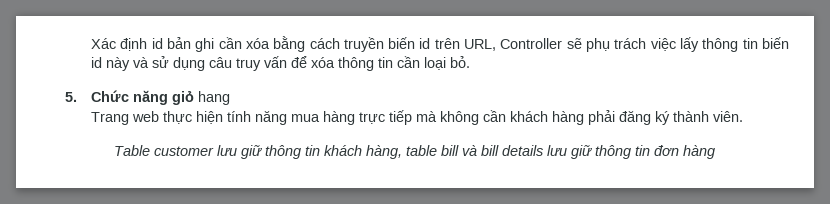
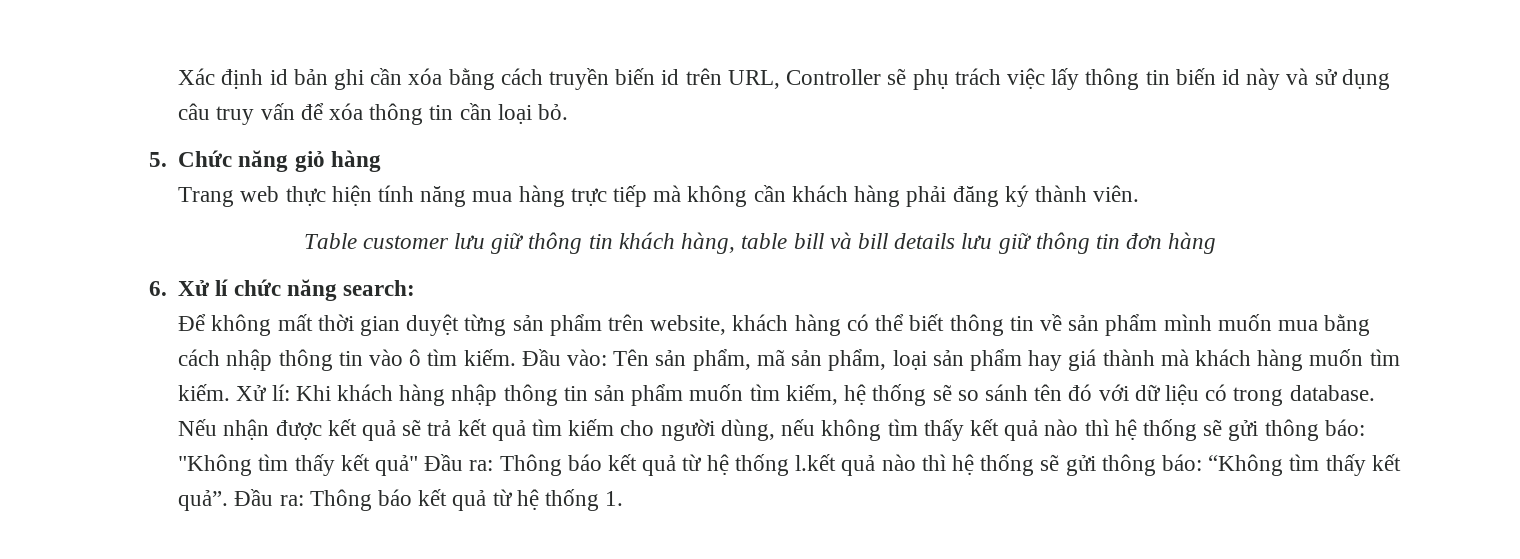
- 5. Chức năng giỏ hang
+ 5. Chức năng giỏ hàng
+ 6. Xử lí chức năng search:
+ Để không mất thời gian duyệt từng sản phẩm trên website, khách hàng có thể biết thông tin về sản phẩm mình muốn mua bằng cách nhập thông tin vào ô tìm kiếm. Đầu vào: Tên sản phẩm, mã sản phẩm, loại sản phẩm hay giá thành mà khách hàng muốn tìm kiếm. Xử lí: Khi khách hàng nhập thông tin sản phẩm muốn tìm kiếm, hệ thống sẽ so sánh tên đó với dữ liệu có trong database. Nếu nhận được kết quả sẽ trả kết quả tìm kiếm cho người dùng, nếu không tìm thấy kết quả nào thì hệ thống sẽ gửi thông báo: "Không tìm thấy kết quả" Đầu ra: Thông báo kết quả từ hệ thống l.kết quả nào thì hệ thống sẽ gửi thông báo: “Không tìm thấy kết quả”. Đầu ra: Thông báo kết quả từ hệ thống 1.

